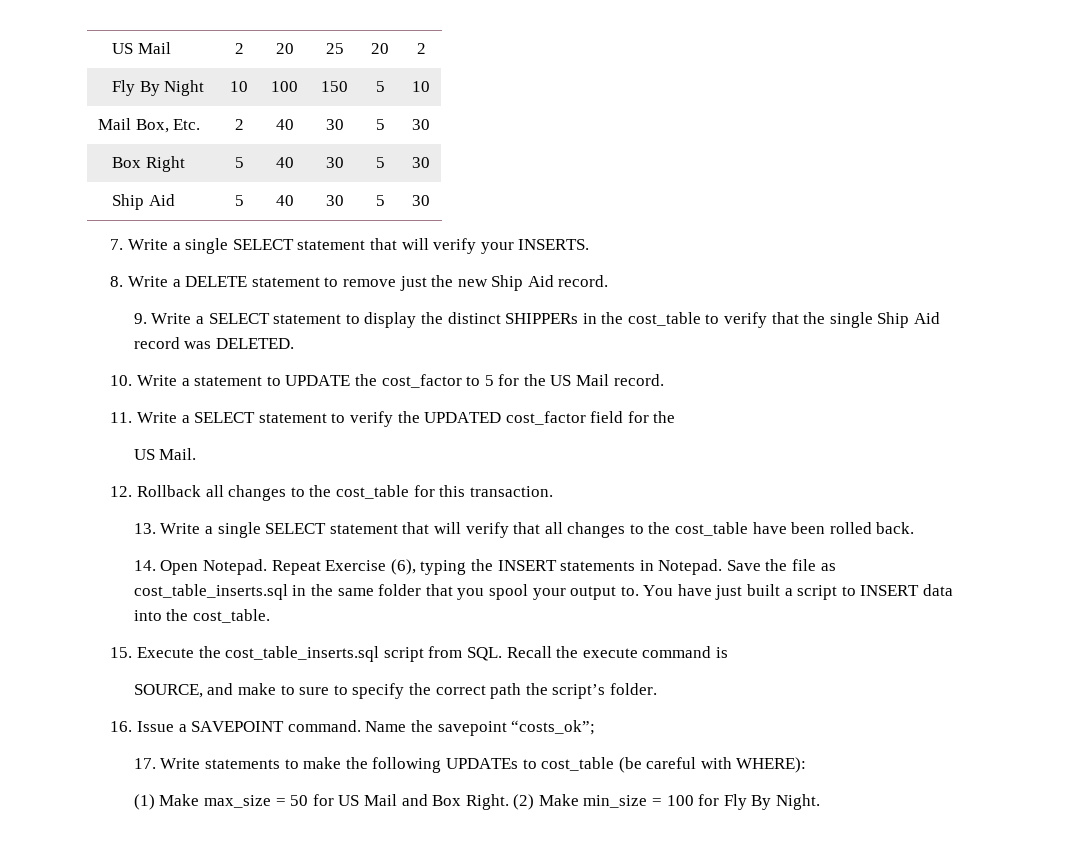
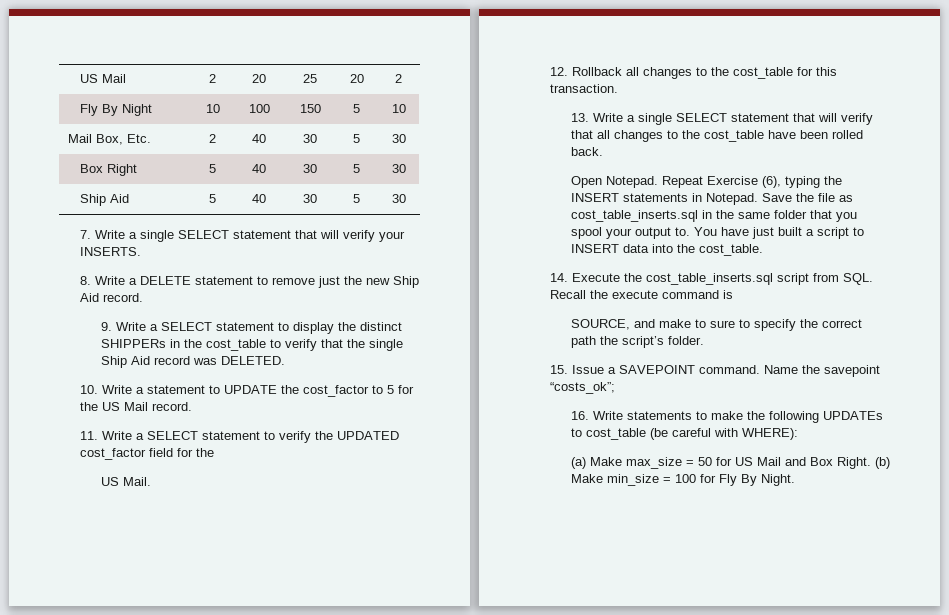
- 14. Open Notepad.
+ Open Notepad.
- 15. Execute the cost_table_inserts.sql script from SQL. Recall the execute command is
+ 14. Execute the cost_table_inserts.sql script from SQL. Recall the execute command is
- 16. Issue a SAVEPOINT command.
+ 15. Issue a SAVEPOINT command.
- 17. Write statements to make the following UPDATEs to cost_table (be careful with WHERE):
+ 16. Write statements to make the following UPDATEs to cost_table (be careful with WHERE):
- (1) Make max_size = 50 for US Mail and Box Right.
+ (a) Make max_size = 50 for US Mail and Box Right.
- (2) Make min_size = 100 for Fly By Night.
+ (b) Make min_size = 100 for Fly By Night.

